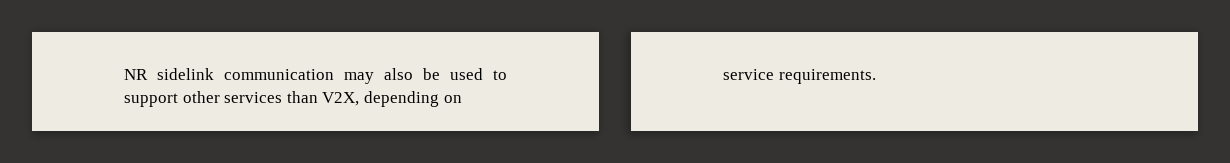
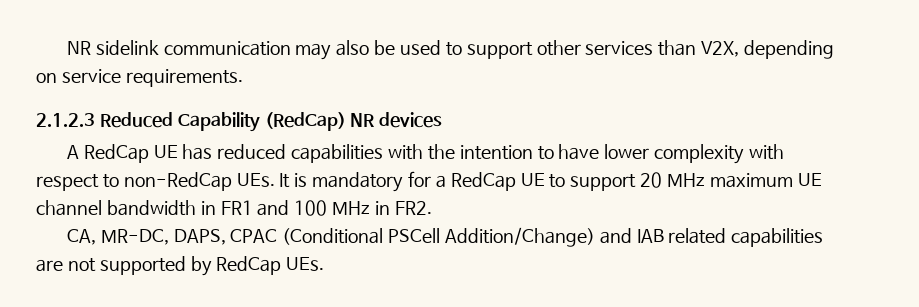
+ 2.1.2.3 Reduced Capability (RedCap) NR devices
+ A RedCap UE has reduced capabilities with the intention to have lower complexity with respect to non-RedCap UEs. It is mandatory for a RedCap UE to support 20 MHz maximum UE channel bandwidth in FR1 and 100 MHz in FR2.
+ CA, MR-DC, DAPS, CPAC (Conditional PSCell Addition/Change) and IAB related capabilities are not supported by RedCap UEs.

